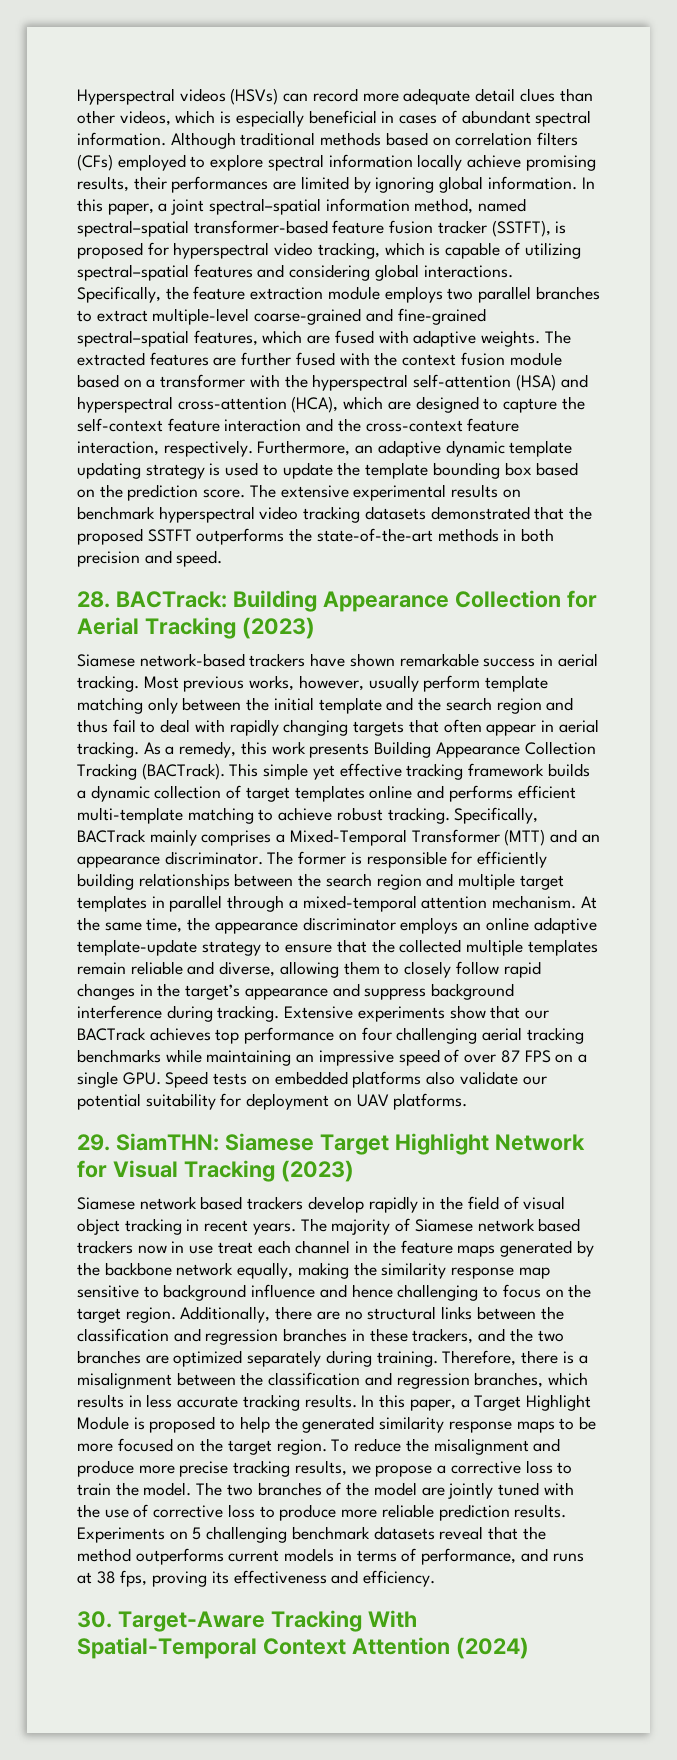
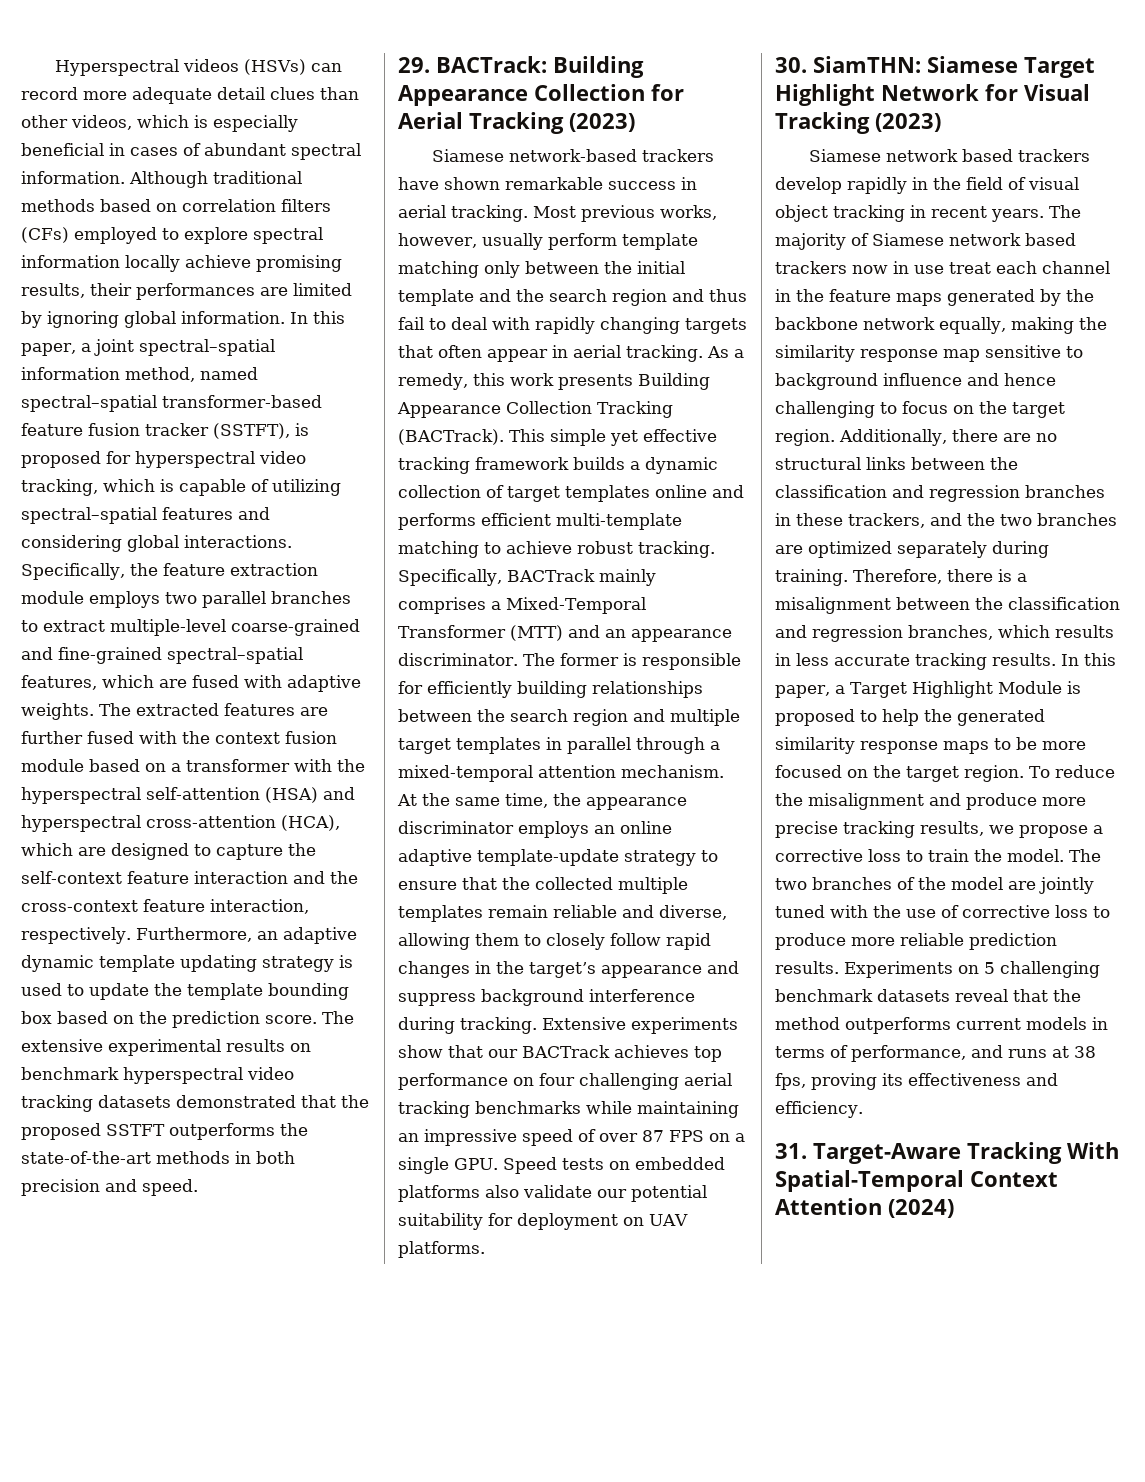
- 28. BACTrack: Building Appearance Collection for Aerial Tracking (2023)
+ 29. BACTrack: Building Appearance Collection for Aerial Tracking (2023)
- 29. SiamTHN: Siamese Target Highlight Network for Visual Tracking (2023)
+ 30. SiamTHN: Siamese Target Highlight Network for Visual Tracking (2023)
- 30. Target-Aware Tracking With Spatial-Temporal Context Attention (2024)
+ 31. Target-Aware Tracking With Spatial-Temporal Context Attention (2024)

